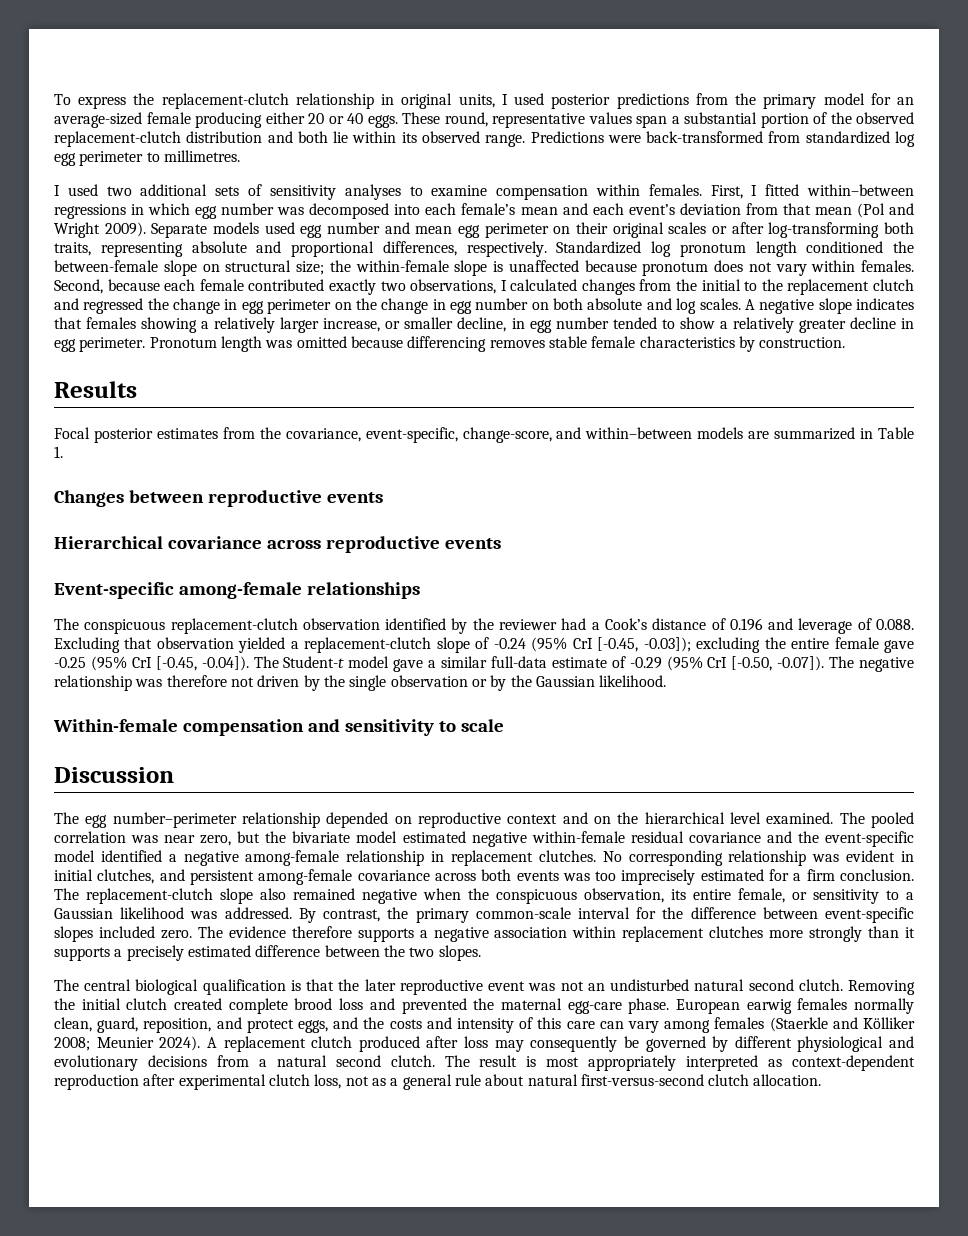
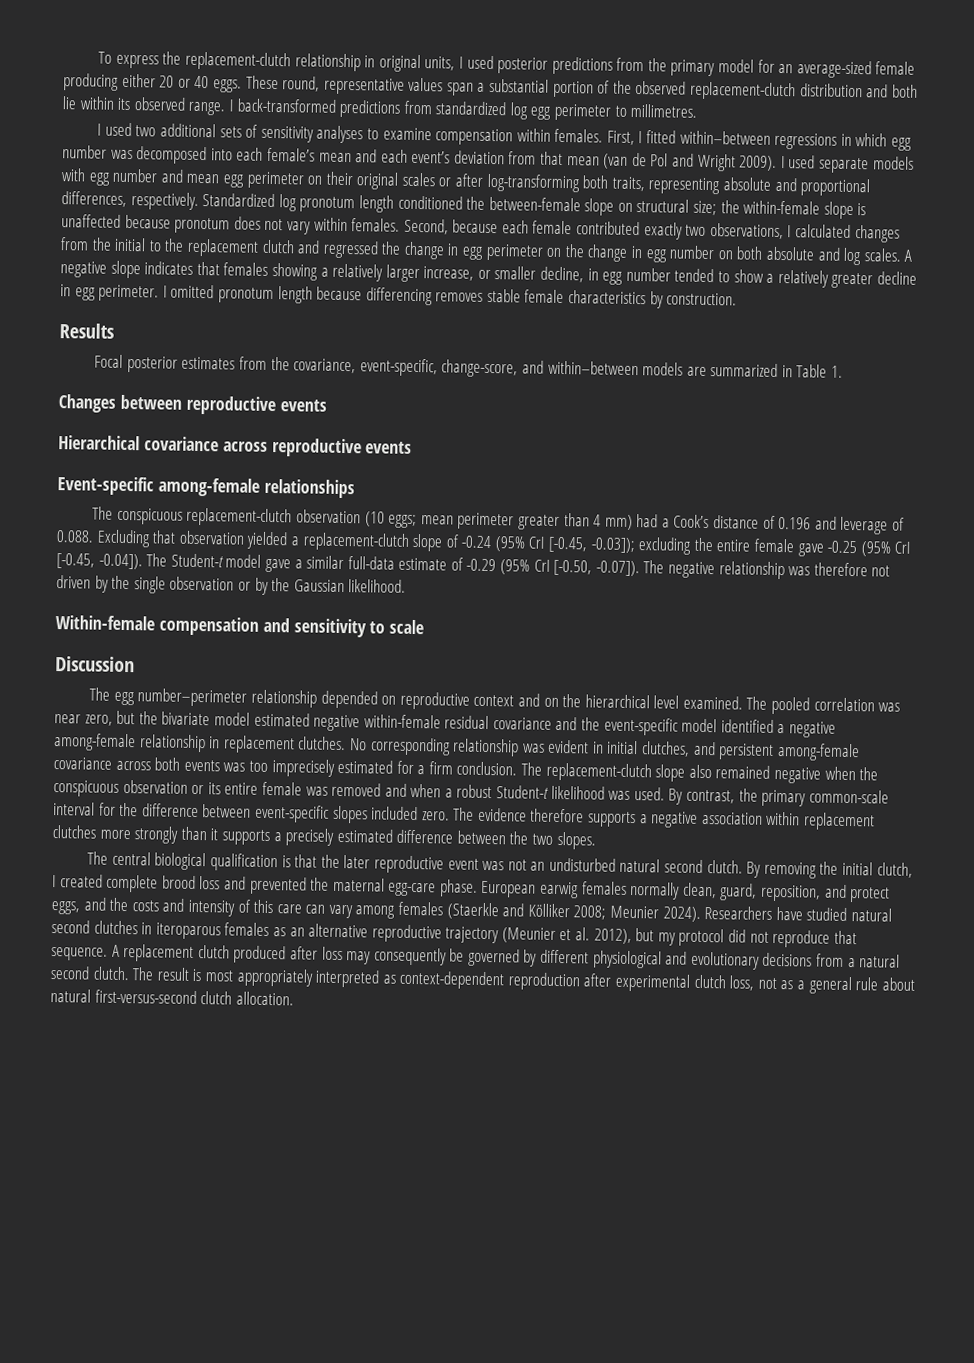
- Predictions were back-transformed from standardized log egg perimeter to millimetres.
+ I back-transformed predictions from standardized log egg perimeter to millimetres.
- First, I fitted within–between regressions in which egg number was decomposed into each female’s mean and each event’s deviation from that mean (Pol and Wright 2009). Separate models used egg number and mean egg perimeter on their original scales or after log-transforming both traits, representing absolute and proportional differences, respectively.
+ First, I fitted within–between regressions in which egg number was decomposed into each female’s mean and each event’s deviation from that mean (van de Pol and Wright 2009). I used separate models with egg number and mean egg perimeter on their original scales or after log-transforming both traits, representing absolute and proportional differences, respectively.
- Pronotum length was omitted because differencing removes stable female characteristics by construction.
+ I omitted pronotum length because differencing removes stable female characteristics by construction.
- The conspicuous replacement-clutch observation identified by the reviewer had a Cook’s distance of 0.196 and leverage of 0.088. Excluding that observation yielded a replacement-clutch slope of -0.24 (95% CrI [-0.45, -0.03]);
+ The conspicuous replacement-clutch observation (10 eggs; mean perimeter greater than 4 mm) had a Cook’s distance of 0.196 and leverage of 0.088. Excluding that observation yielded a replacement-clutch slope of -0.24 (95% CrI [-0.45, -0.03]);
- The replacement-clutch slope also remained negative when the conspicuous observation, its entire female, or sensitivity to a Gaussian likelihood was addressed.
+ The replacement-clutch slope also remained negative when the conspicuous observation or its entire female was removed and when a robust Student-t likelihood was used.
- Removing the initial clutch created complete brood loss and prevented the maternal egg-care phase.
+ By removing the initial clutch, I created complete brood loss and prevented the maternal egg-care phase.
+ Researchers have studied natural second clutches in iteroparous females as an alternative reproductive trajectory (Meunier et al. 2012), but my protocol did not reproduce that sequence.

